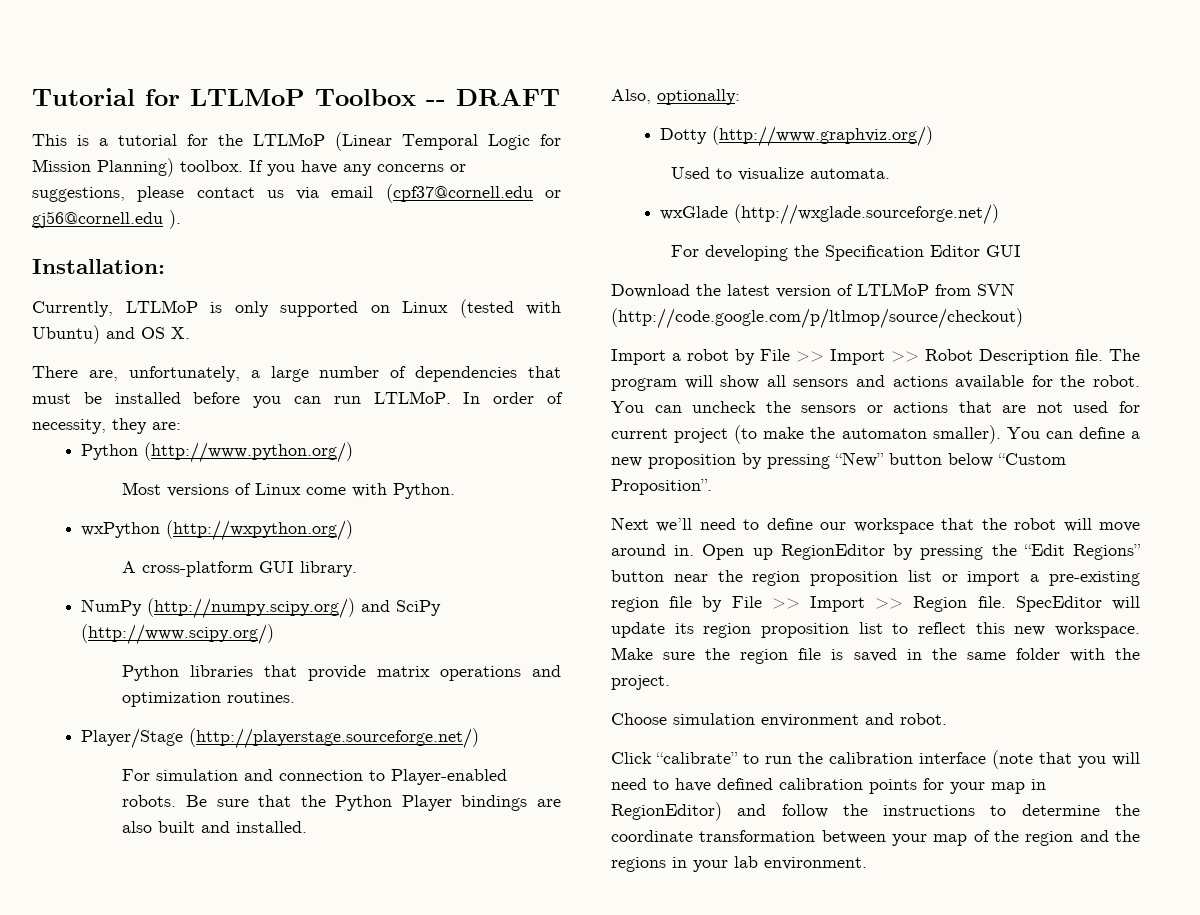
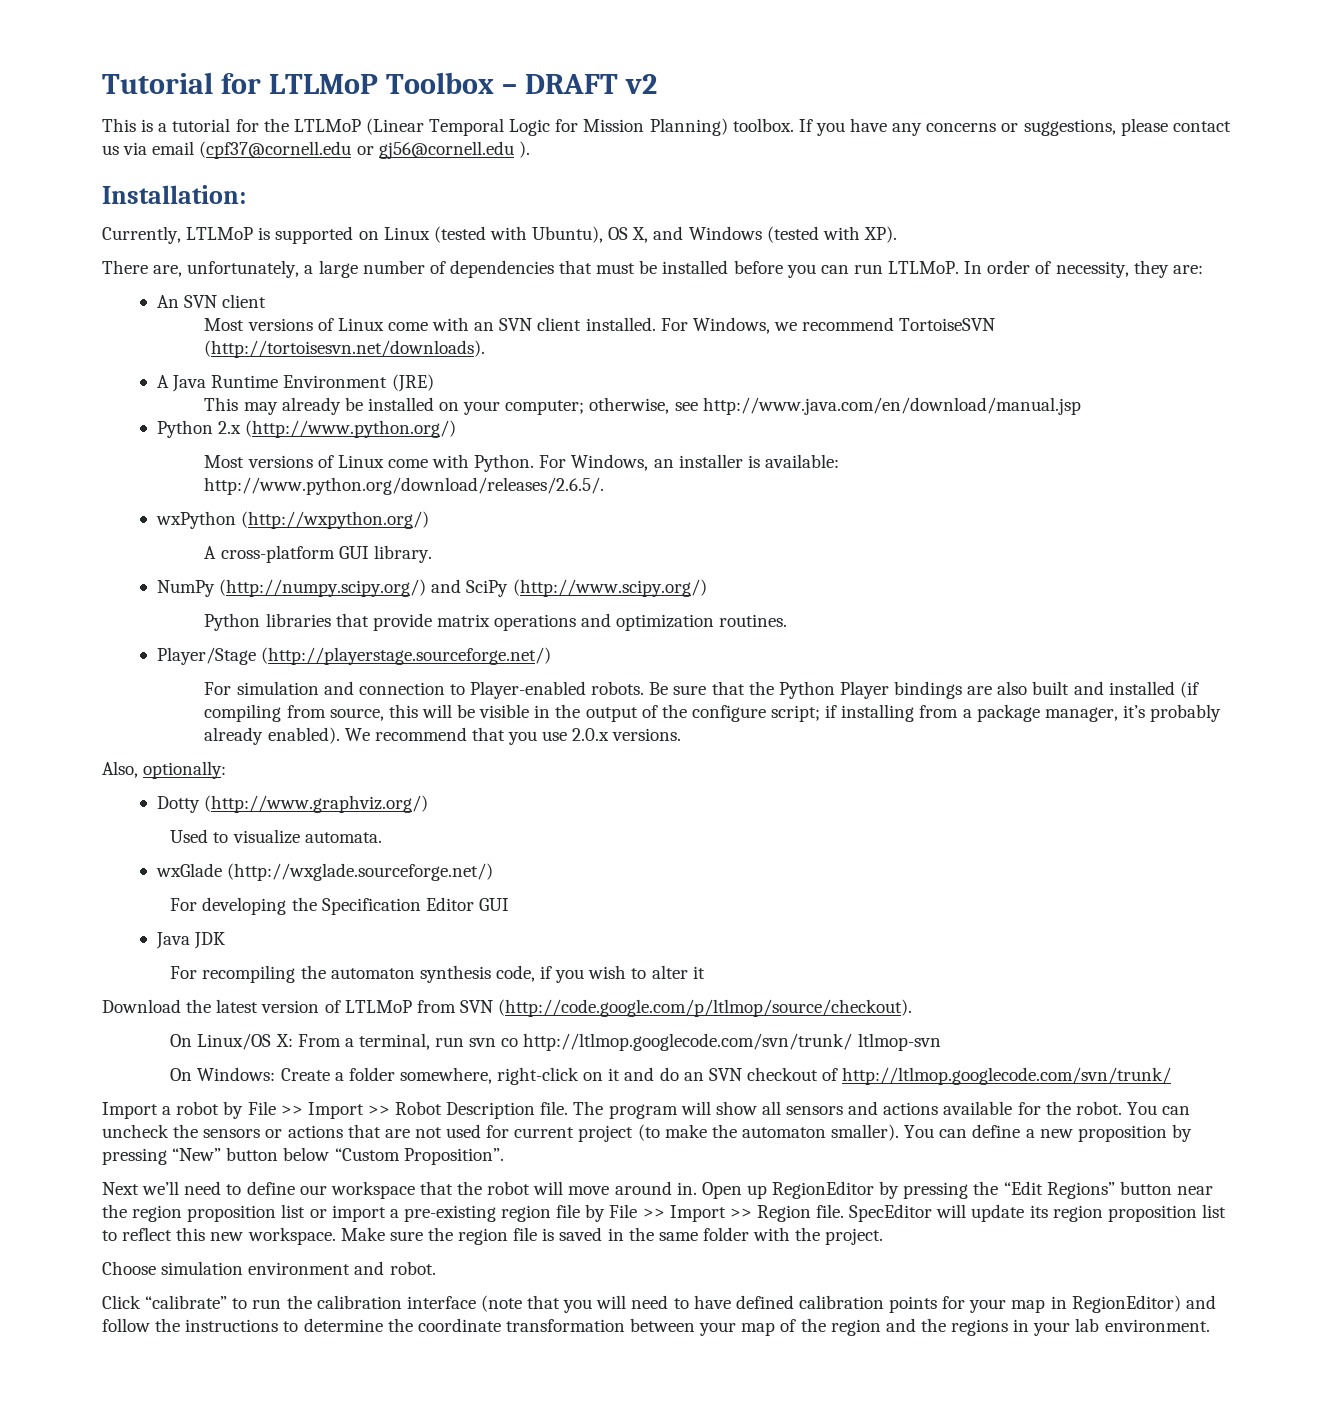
- Tutorial for LTLMoP Toolbox -- DRAFT
+ Tutorial for LTLMoP Toolbox – DRAFT v2
- Currently, LTLMoP is only supported on Linux (tested with Ubuntu) and OS X.
+ Currently, LTLMoP is supported on Linux (tested with Ubuntu), OS X, and Windows (tested with XP).
- Python (http://www.python.org/)
+ An SVN client
+ Most versions of Linux come with an SVN client installed. For Windows, we recommend TortoiseSVN (http://tortoisesvn.net/downloads).
+ A Java Runtime Environment (JRE)
+ This may already be installed on your computer; otherwise, see http://www.java.com/en/download/manual.jsp
+ Python 2.x (http://www.python.org/)
+ For Windows, an installer is available: http://www.python.org/download/releases/2.6.5/.
- Be sure that the Python Player bindings are also built and installed.
+ Be sure that the Python Player bindings are also built and installed (if compiling from source, this will be visible in the output of the configure script; if installing from a package manager, it’s probably already enabled). We recommend that you use 2.0.x versions.
+ Java JDK
+ For recompiling the automaton synthesis code, if you wish to alter it
- Download the latest version of LTLMoP from SVN (http://code.google.com/p/ltlmop/source/checkout)
+ Download the latest version of LTLMoP from SVN (http://code.google.com/p/ltlmop/source/checkout).
+ On Linux/OS X: From a terminal, run svn co http://ltlmop.googlecode.com/svn/trunk/ ltlmop-svn
+ On Windows: Create a folder somewhere, right-click on it and do an SVN checkout of http://ltlmop.googlecode.com/svn/trunk/

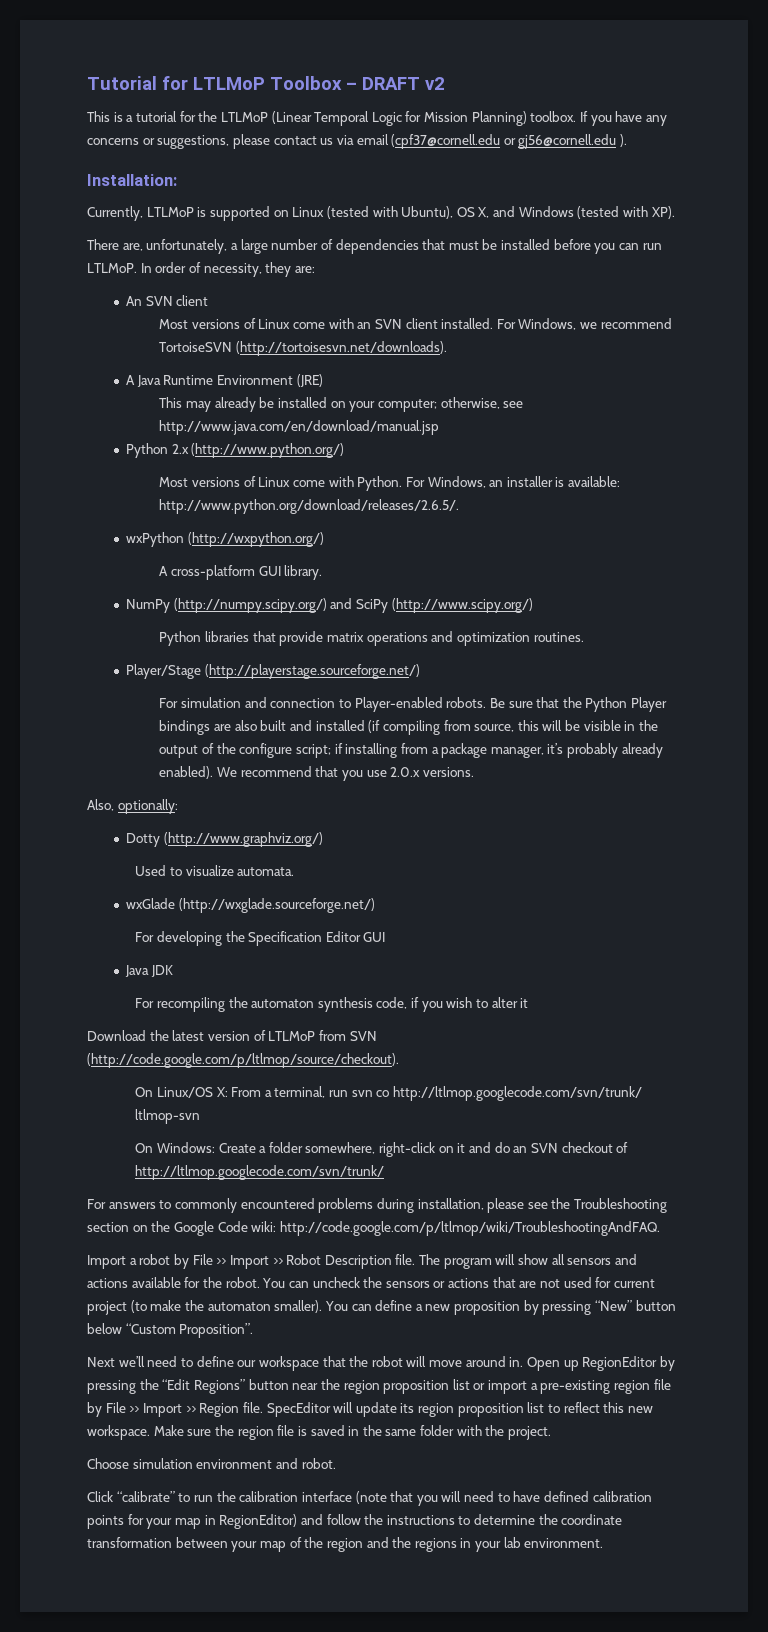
+ For answers to commonly encountered problems during installation, please see the Troubleshooting section on the Google Code wiki: http://code.google.com/p/ltlmop/wiki/TroubleshootingAndFAQ.

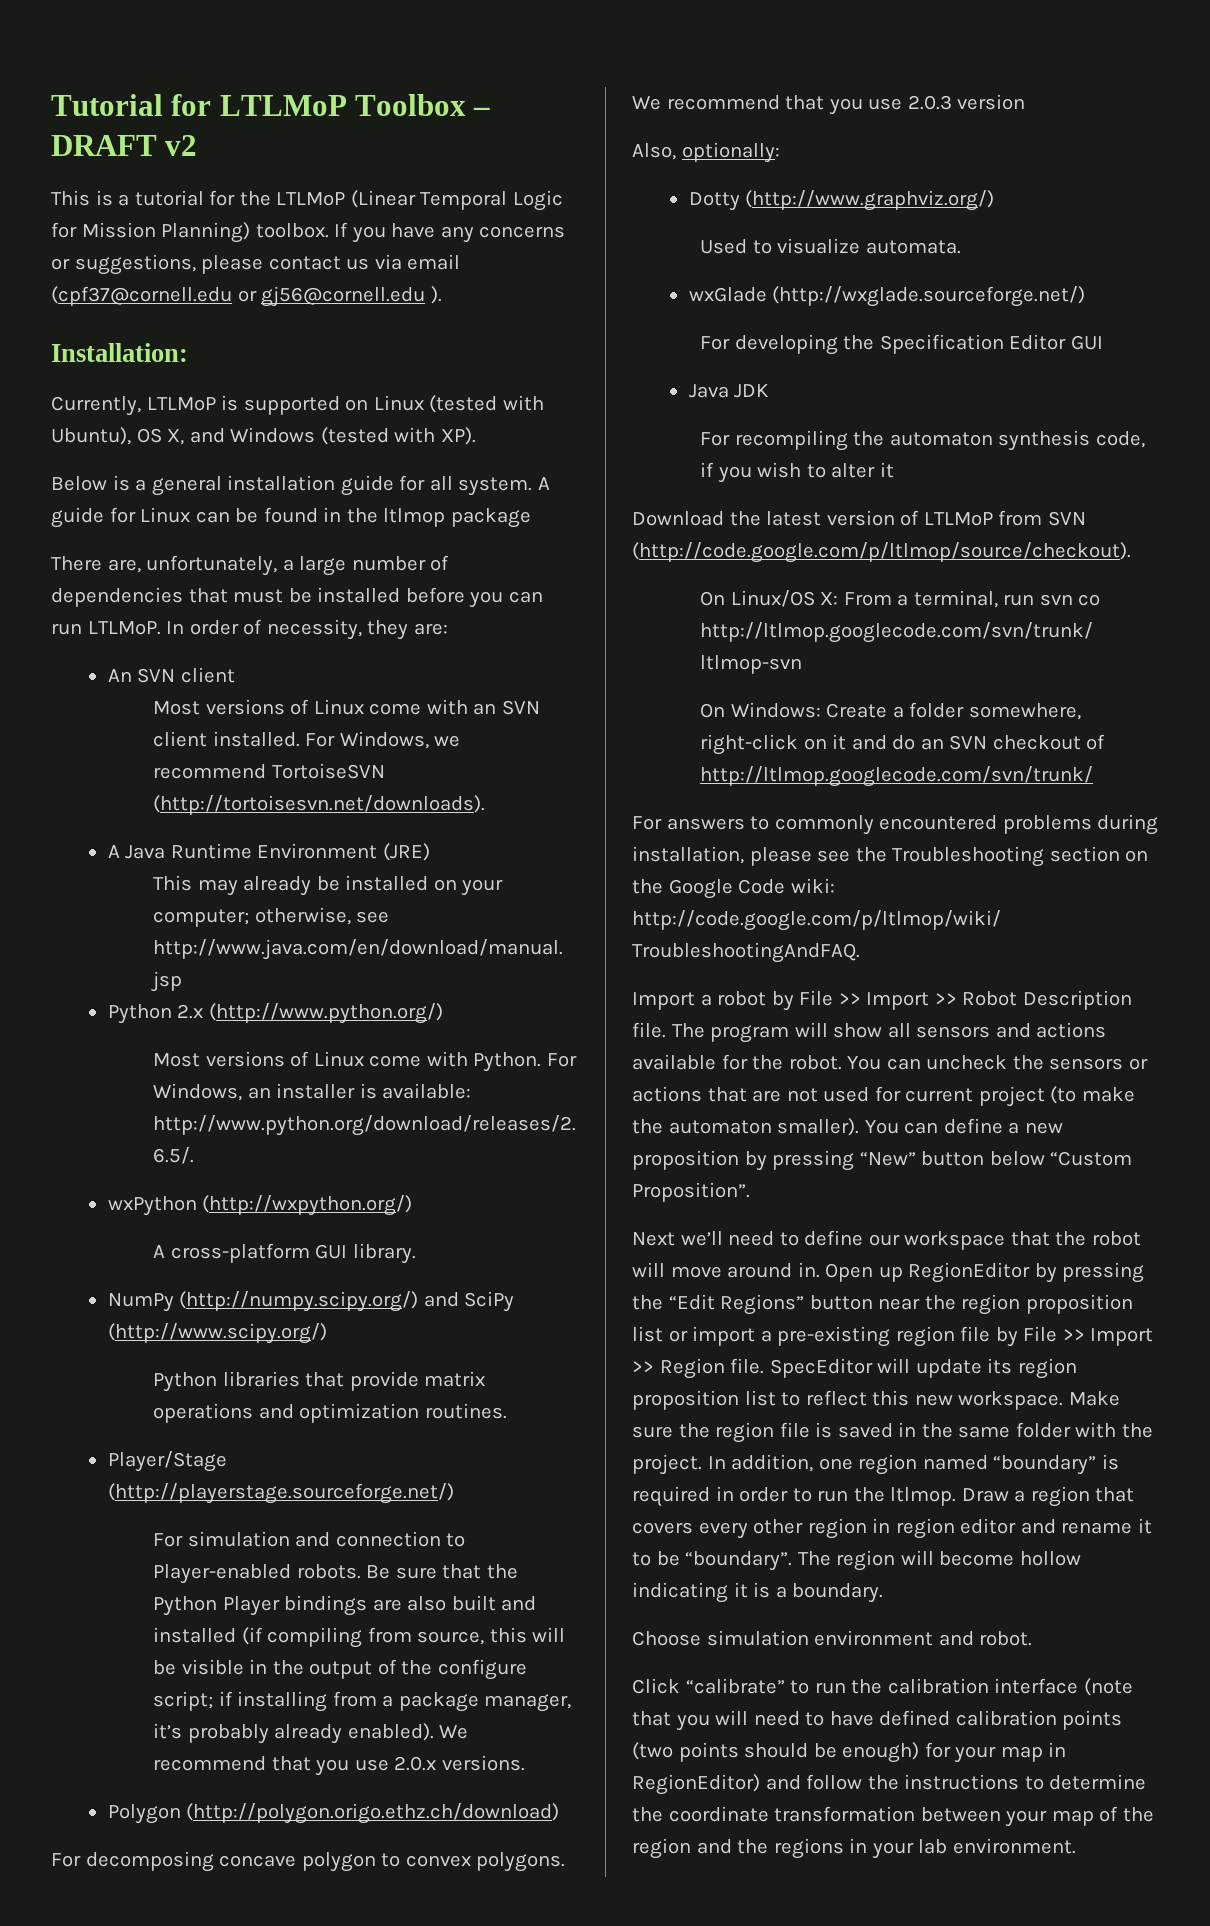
+ Below is a general installation guide for all system. A guide for Linux can be found in the ltlmop package
+ Polygon (http://polygon.origo.ethz.ch/download)
+ For decomposing concave polygon to convex polygons. We recommend that you use 2.0.3 version
+ In addition, one region named “boundary” is required in order to run the ltlmop. Draw a region that covers every other region in region editor and rename it to be “boundary”. The region will become hollow indicating it is a boundary.
- Click “calibrate” to run the calibration interface (note that you will need to have defined calibration points for your map in RegionEditor) and follow the instructions to determine the coordinate transformation between your map of the region and the regions in your lab environment.
+ Click “calibrate” to run the calibration interface (note that you will need to have defined calibration points (two points should be enough) for your map in RegionEditor) and follow the instructions to determine the coordinate transformation between your map of the region and the regions in your lab environment.

